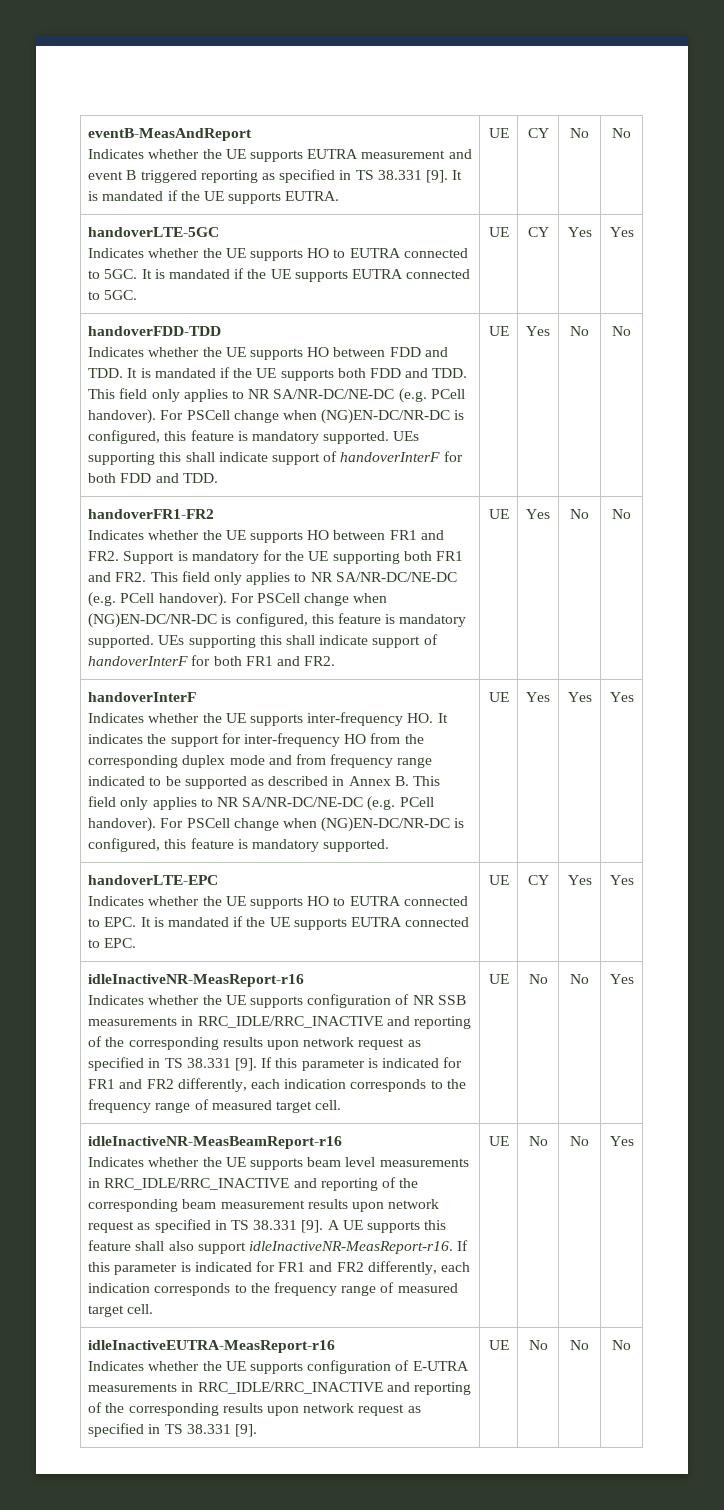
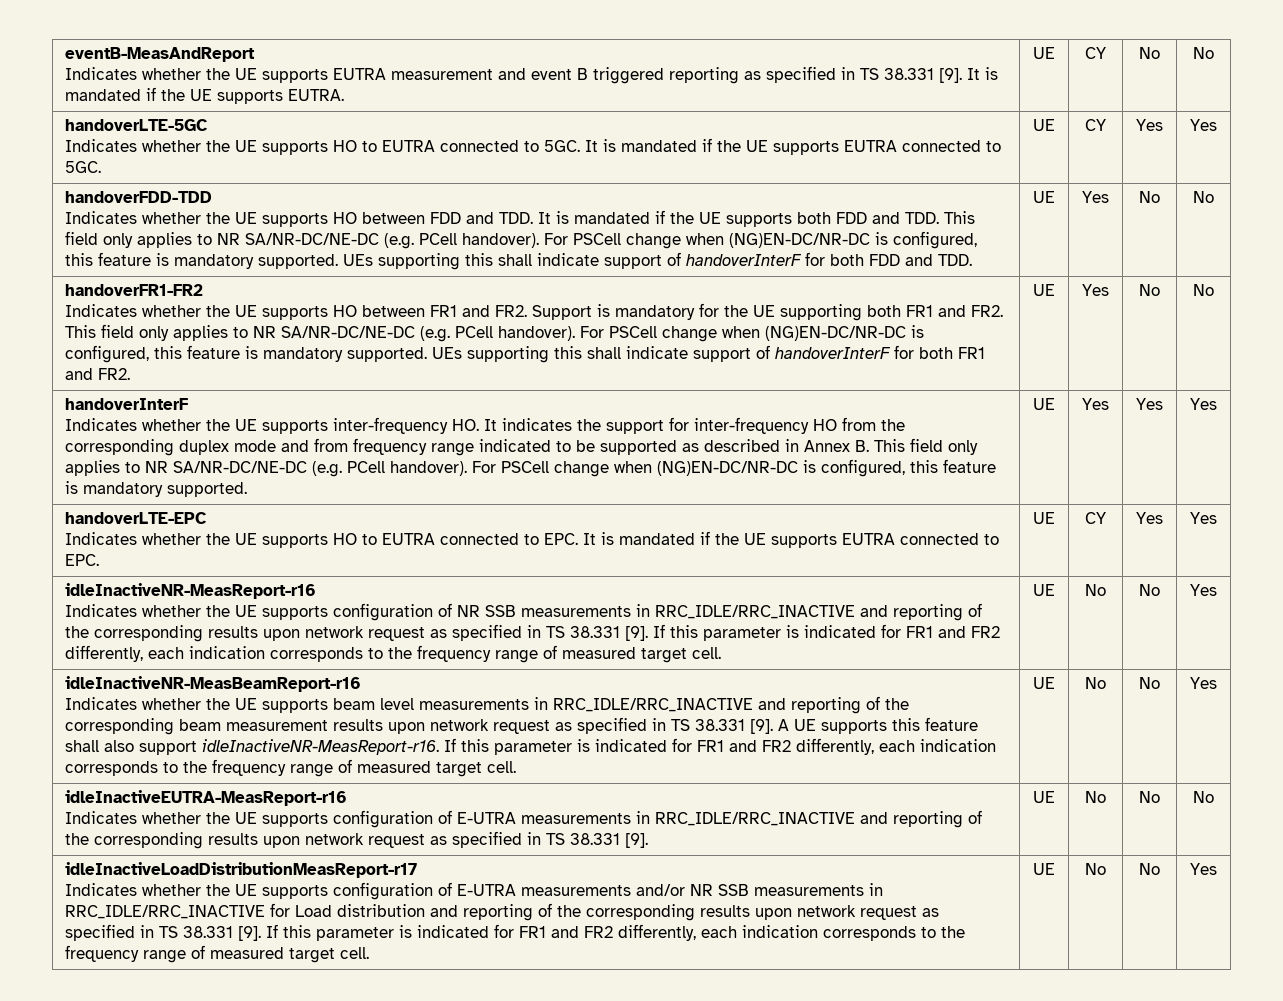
+ idleInactiveLoadDistributionMeasReport-r17
+ Indicates whether the UE supports configuration of E-UTRA measurements and/or NR SSB measurements in RRC_IDLE/RRC_INACTIVE for Load distribution and reporting of the corresponding results upon network request as specified in TS 38.331 [9]. If this parameter is indicated for FR1 and FR2 differently, each indication corresponds to the frequency range of measured target cell. | UE | No | No | Yes

